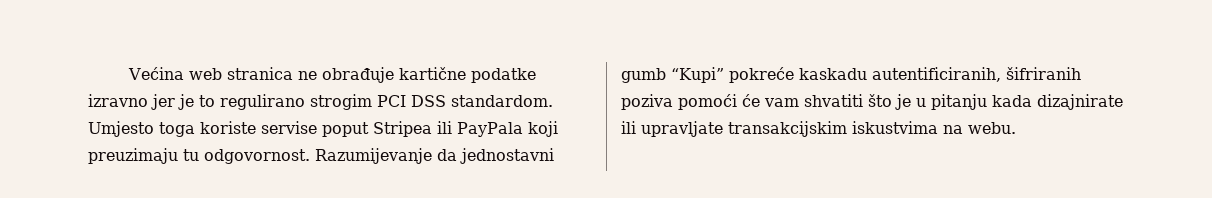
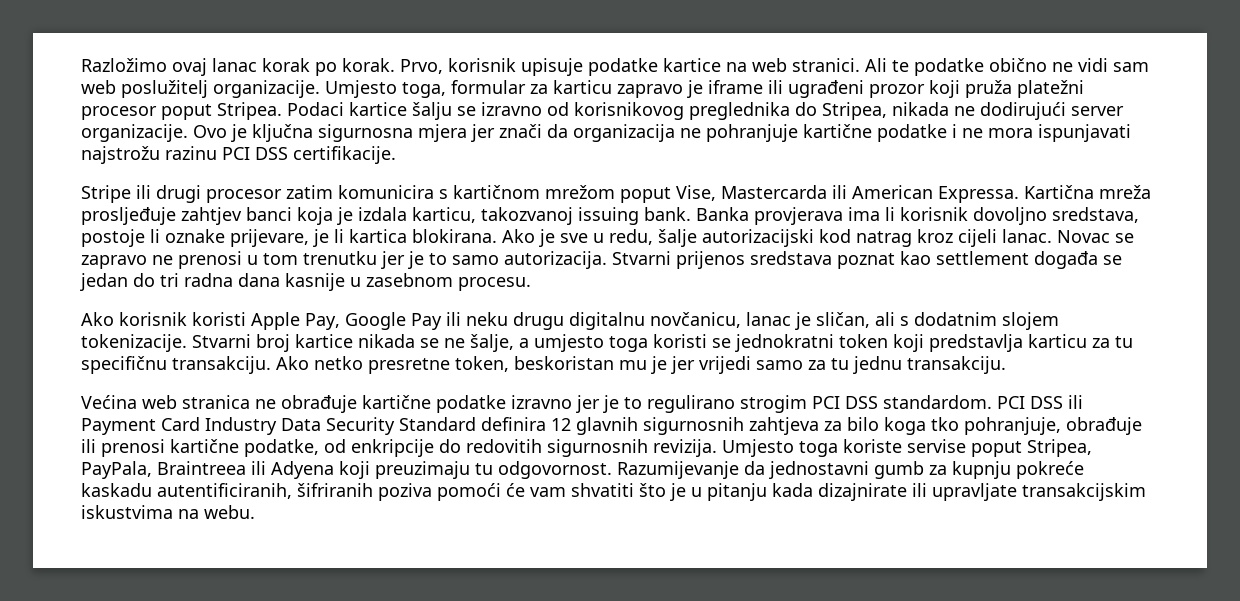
+ Razložimo ovaj lanac korak po korak. Prvo, korisnik upisuje podatke kartice na web stranici. Ali te podatke obično ne vidi sam web poslužitelj organizacije. Umjesto toga, formular za karticu zapravo je iframe ili ugrađeni prozor koji pruža platežni procesor poput Stripea. Podaci kartice šalju se izravno od korisnikovog preglednika do Stripea, nikada ne dodirujući server organizacije. Ovo je ključna sigurnosna mjera jer znači da organizacija ne pohranjuje kartične podatke i ne mora ispunjavati najstrožu razinu PCI DSS certifikacije.
+ Stripe ili drugi procesor zatim komunicira s kartičnom mrežom poput Vise, Mastercarda ili American Expressa. Kartična mreža prosljeđuje zahtjev banci koja je izdala karticu, takozvanoj issuing bank. Banka provjerava ima li korisnik dovoljno sredstava, postoje li oznake prijevare, je li kartica blokirana. Ako je sve u redu, šalje autorizacijski kod natrag kroz cijeli lanac. Novac se zapravo ne prenosi u tom trenutku jer je to samo autorizacija. Stvarni prijenos sredstava poznat kao settlement događa se jedan do tri radna dana kasnije u zasebnom procesu.
+ Ako korisnik koristi Apple Pay, Google Pay ili neku drugu digitalnu novčanicu, lanac je sličan, ali s dodatnim slojem tokenizacije. Stvarni broj kartice nikada se ne šalje, a umjesto toga koristi se jednokratni token koji predstavlja karticu za tu specifičnu transakciju. Ako netko presretne token, beskoristan mu je jer vrijedi samo za tu jednu transakciju.
+ PCI DSS ili Payment Card Industry Data Security Standard definira 12 glavnih sigurnosnih zahtjeva za bilo koga tko pohranjuje, obrađuje ili prenosi kartične podatke, od enkripcije do redovitih sigurnosnih revizija.
- Umjesto toga koriste servise poput Stripea ili PayPala koji preuzimaju tu odgovornost.
+ Umjesto toga koriste servise poput Stripea, PayPala, Braintreea ili Adyena koji preuzimaju tu odgovornost.
- Razumijevanje da jednostavni gumb “Kupi” pokreće kaskadu autentificiranih, šifriranih poziva pomoći će vam shvatiti što je u pitanju kada dizajnirate ili upravljate transakcijskim iskustvima na webu.
+ Razumijevanje da jednostavni gumb za kupnju pokreće kaskadu autentificiranih, šifriranih poziva pomoći će vam shvatiti što je u pitanju kada dizajnirate ili upravljate transakcijskim iskustvima na webu.

